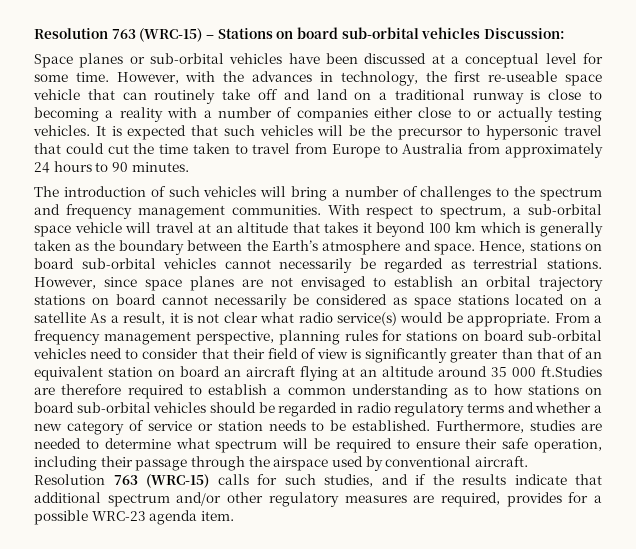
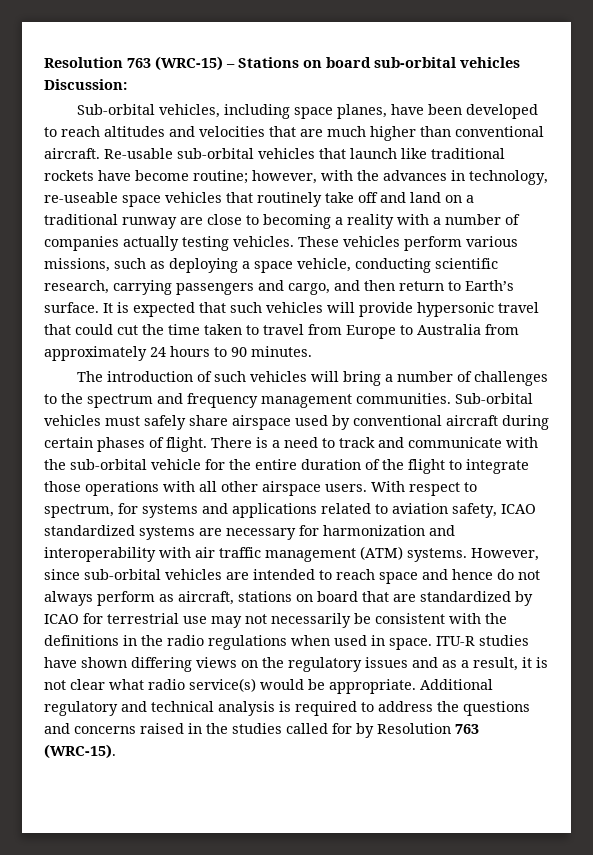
- Space planes or sub-orbital vehicles have been discussed at a conceptual level for some time. However, with the advances in technology, the first re-useable space vehicle that can routinely take off and land on a traditional runway is close to becoming a reality with a number of companies either close to or actually testing vehicles.
+ Sub-orbital vehicles, including space planes, have been developed to reach altitudes and velocities that are much higher than conventional aircraft. Re-usable sub-orbital vehicles that launch like traditional rockets have become routine; however, with the advances in technology, re-useable space vehicles that routinely take off and land on a traditional runway are close to becoming a reality with a number of companies actually testing vehicles. These vehicles perform various missions, such as deploying a space vehicle, conducting scientific research, carrying passengers and cargo, and then return to Earth’s surface.
- It is expected that such vehicles will be the precursor to hypersonic travel that could cut the time taken to travel from Europe to Australia from approximately 24 hours to 90 minutes.
+ It is expected that such vehicles will provide hypersonic travel that could cut the time taken to travel from Europe to Australia from approximately 24 hours to 90 minutes.
- With respect to spectrum, a sub-orbital space vehicle will travel at an altitude that takes it beyond 100 km which is generally taken as the boundary between the Earth’s atmosphere and space. Hence, stations on board sub-orbital vehicles cannot necessarily be regarded as terrestrial stations. However, since space planes are not envisaged to establish an orbital trajectory stations on board cannot necessarily be considered as space stations located on a satellite As a result, it is not clear what radio service(s) would be appropriate.
+ Sub-orbital vehicles must safely share airspace used by conventional aircraft during certain phases of flight. There is a need to track and communicate with the sub-orbital vehicle for the entire duration of the flight to integrate those operations with all other airspace users. With respect to spectrum, for systems and applications related to aviation safety, ICAO standardized systems are necessary for harmonization and interoperability with air traffic management (ATM) systems. However, since sub-orbital vehicles are intended to reach space and hence do not always perform as aircraft, stations on board that are standardized by ICAO for terrestrial use may not necessarily be consistent with the definitions in the radio regulations when used in space. ITU-R studies have shown differing views on the regulatory issues and as a result, it is not clear what radio service(s) would be appropriate.
- From a frequency management perspective, planning rules for stations on board sub-orbital vehicles need to consider that their field of view is significantly greater than that of an equivalent station on board an aircraft flying at an altitude around 35 000 ft.Studies are therefore required to establish a common understanding as to how stations on board sub-orbital vehicles should be regarded in radio regulatory terms and whether a new category of service or station needs to be established. Furthermore, studies are needed to determine what spectrum will be required to ensure their safe operation, including their passage through the airspace used by conventional aircraft. Resolution 763 (WRC-15) calls for such studies, and if the results indicate that additional spectrum and/or other regulatory measures are required, provides for a possible WRC-23 agenda item.
+ Additional regulatory and technical analysis is required to address the questions and concerns raised in the studies called for by Resolution 763 (WRC-15).

